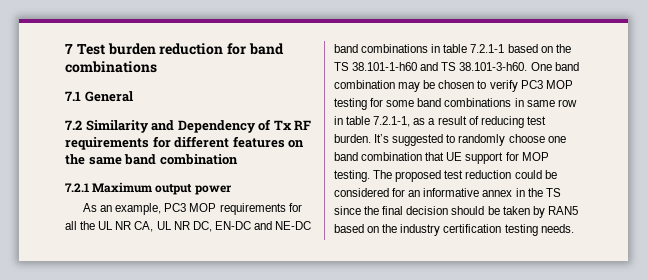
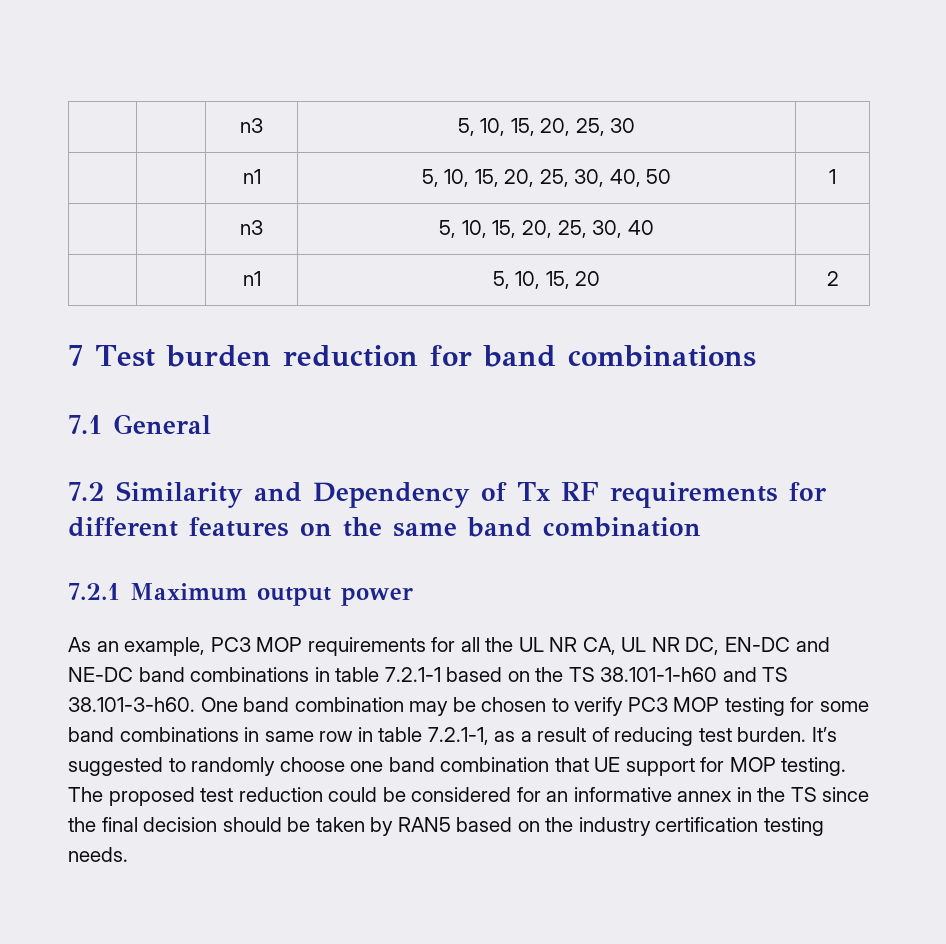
+ | | n3 | 5, 10, 15, 20, 25, 30 |
+ | | n1 | 5, 10, 15, 20, 25, 30, 40, 50 | 1
+ | | n3 | 5, 10, 15, 20, 25, 30, 40 |
+ | | n1 | 5, 10, 15, 20 | 2

